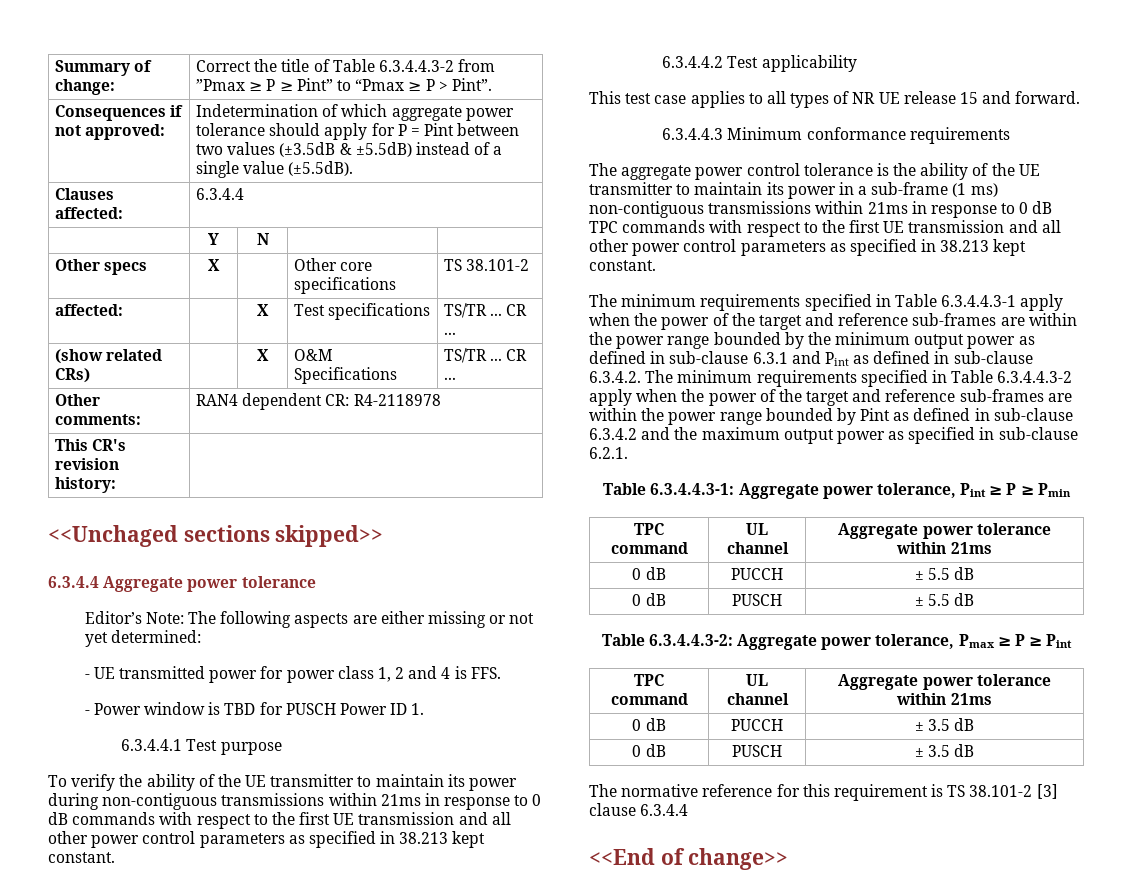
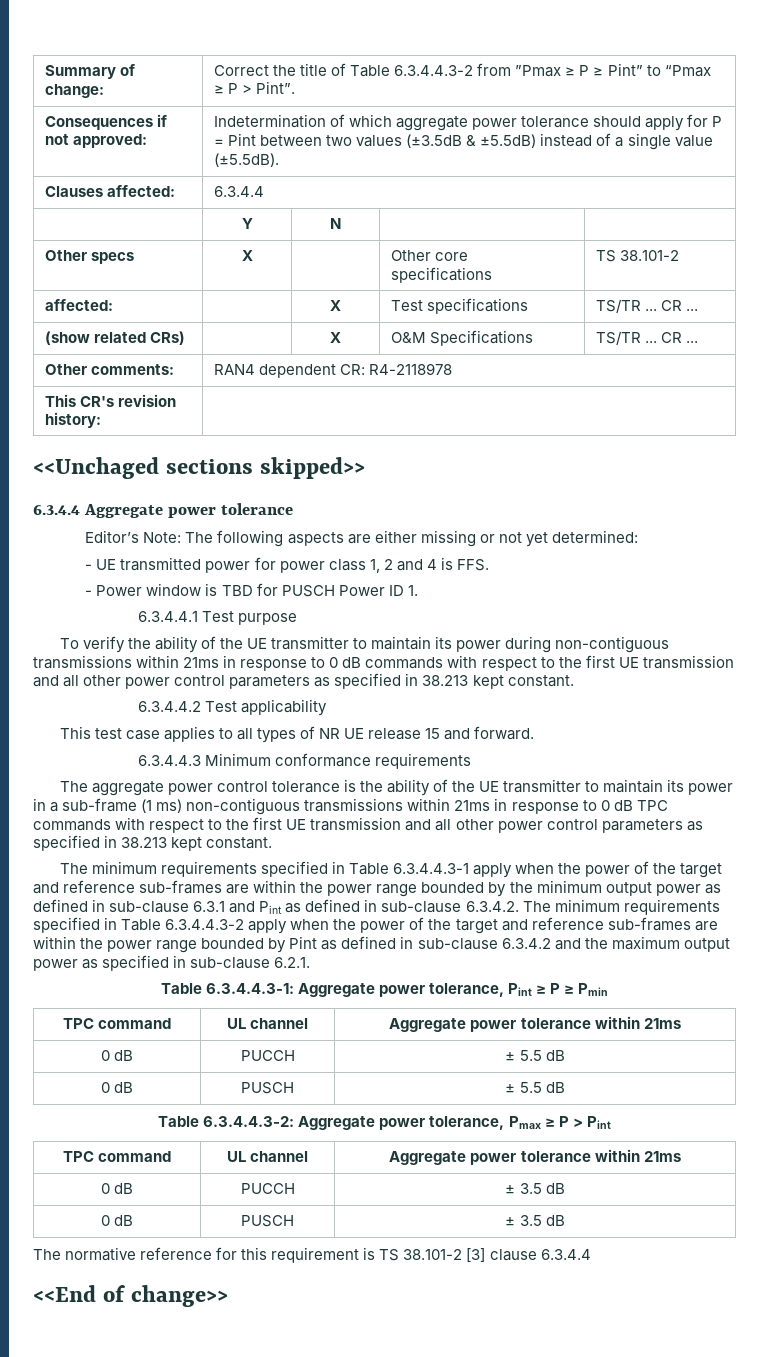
- Table 6.3.4.4.3-2: Aggregate power tolerance, Pmax ≥ P ≥ Pint
+ Table 6.3.4.4.3-2: Aggregate power tolerance, Pmax ≥ P > Pint

